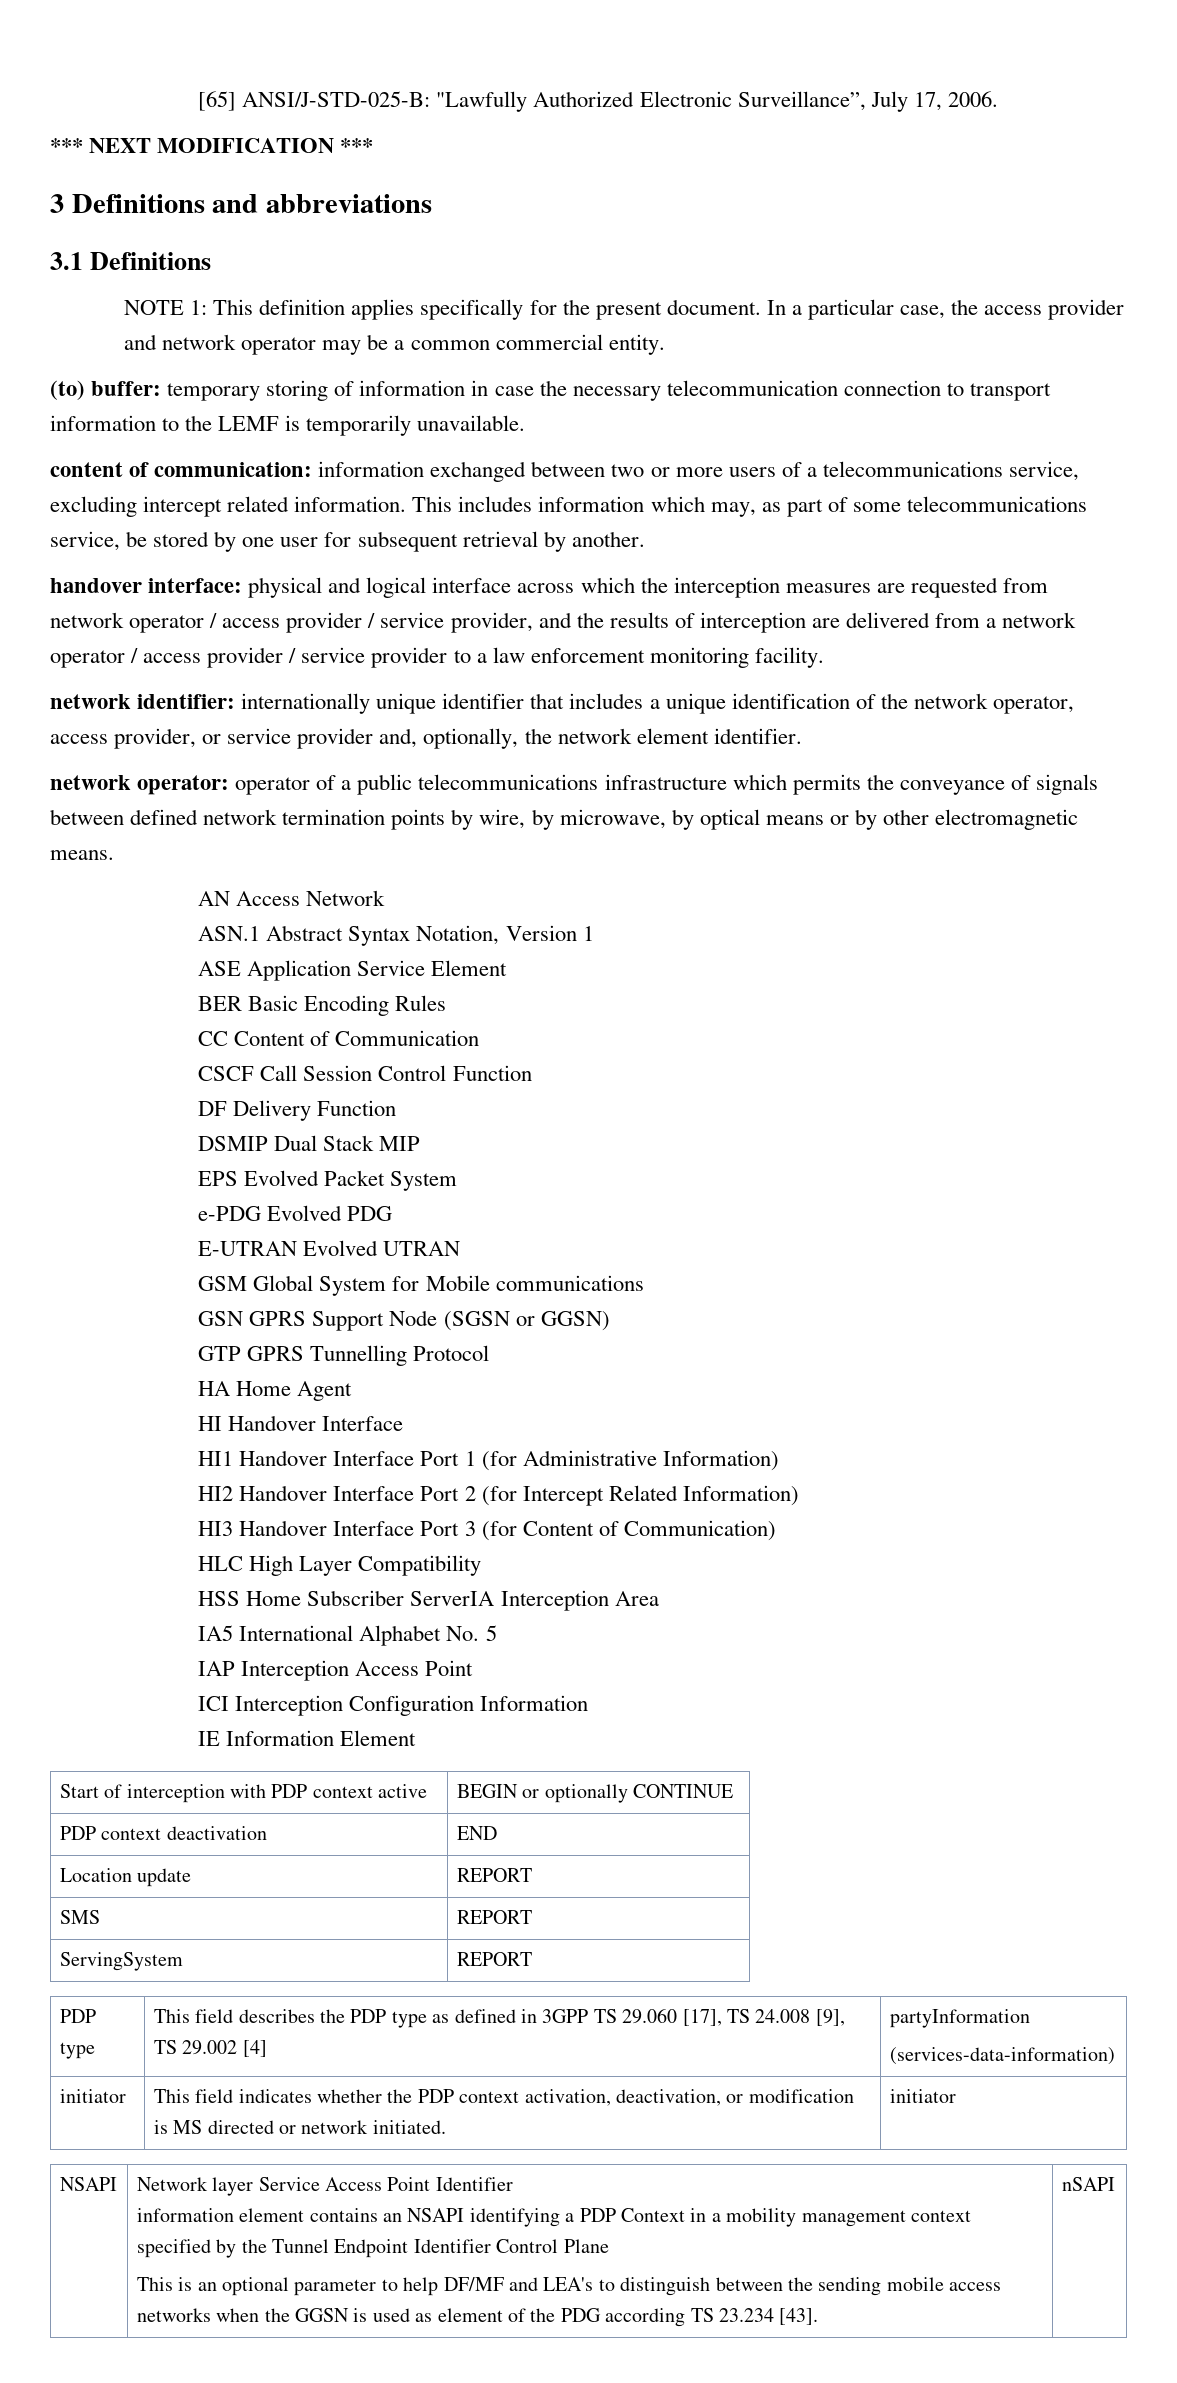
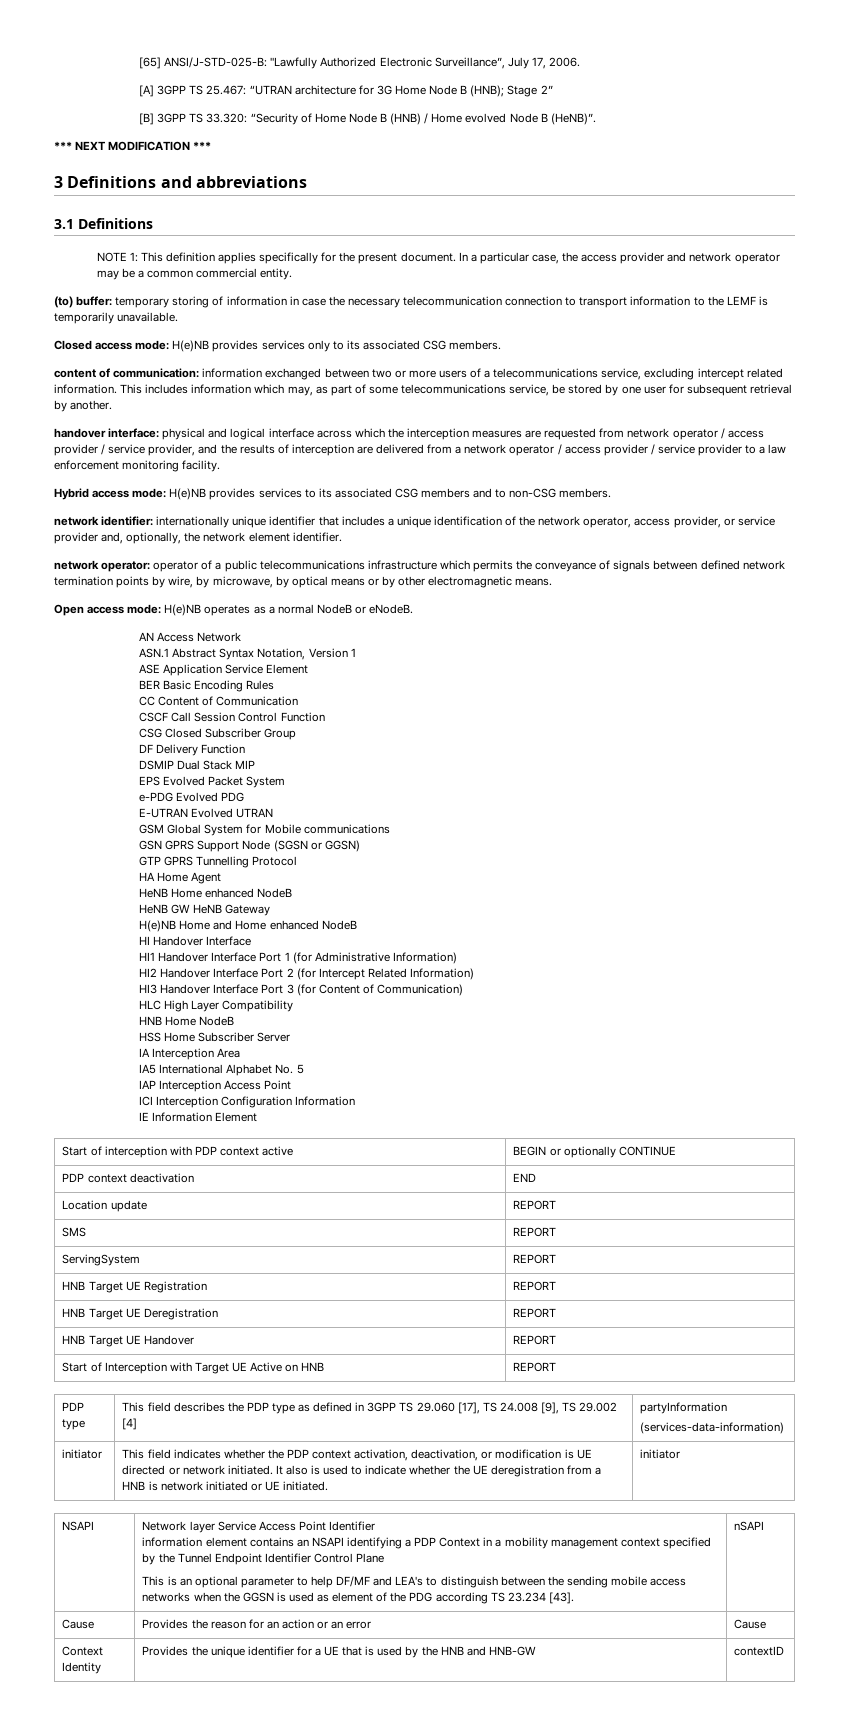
+ [A] 3GPP TS 25.467: “UTRAN architecture for 3G Home Node B (HNB); Stage 2”
+ [B] 3GPP TS 33.320: “Security of Home Node B (HNB) / Home evolved Node B (HeNB)”.
+ Closed access mode: H(e)NB provides services only to its associated CSG members.
+ Hybrid access mode: H(e)NB provides services to its associated CSG members and to non-CSG members.
+ Open access mode: H(e)NB operates as a normal NodeB or eNodeB.
+ CSG Closed Subscriber Group
+ HeNB Home enhanced NodeB
+ HeNB GW HeNB Gateway
+ H(e)NB Home and Home enhanced NodeB
+ HNB Home NodeB
- HSS Home Subscriber ServerIA Interception Area
+ HSS Home Subscriber Server
+ IA Interception Area
+ HNB Target UE Registration | REPORT
+ HNB Target UE Deregistration | REPORT
+ HNB Target UE Handover | REPORT
+ Start of Interception with Target UE Active on HNB | REPORT
- initiator | This field indicates whether the PDP context activation, deactivation, or modification is MS directed or network initiated. | initiator
+ initiator | This field indicates whether the PDP context activation, deactivation, or modification is UE directed or network initiated. It also is used to indicate whether the UE deregistration from a HNB is network initiated or UE initiated. | initiator
+ Cause | Provides the reason for an action or an error | Cause
+ Context Identity | Provides the unique identifier for a UE that is used by the HNB and HNB-GW | contextID

